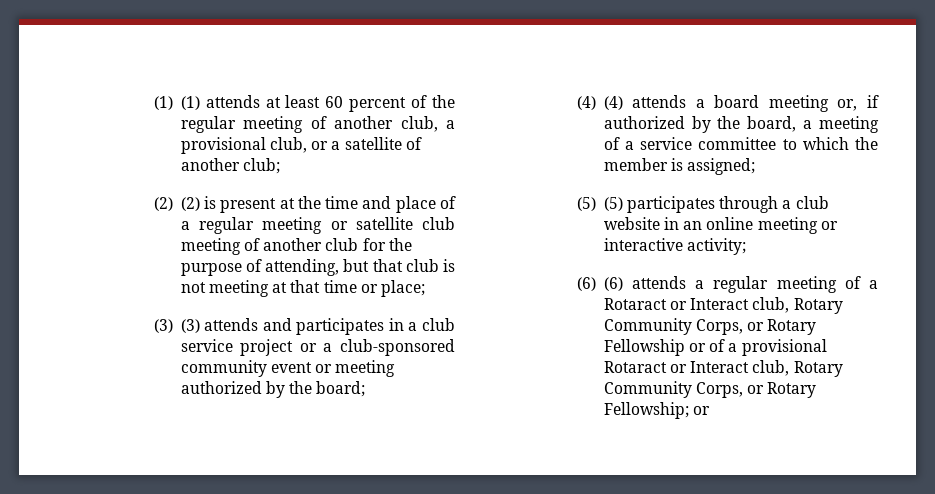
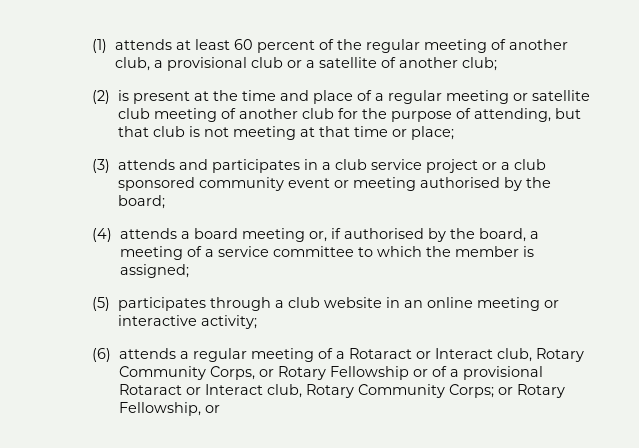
- (1) (1) attends at least 60 percent of the regular meeting of another club, a provisional club, or a satellite of another club;
+ (1) attends at least 60 percent of the regular meeting of another club, a provisional club or a satellite of another club;
- (2) (2) is present at the time and place of a regular meeting or satellite club meeting of another club for the purpose of attending, but that club is not meeting at that time or place;
+ (2) is present at the time and place of a regular meeting or satellite club meeting of another club for the purpose of attending, but that club is not meeting at that time or place;
- (3) (3) attends and participates in a club service project or a club-sponsored community event or meeting authorized by the board;
+ (3) attends and participates in a club service project or a club sponsored community event or meeting authorised by the board;
- (4) (4) attends a board meeting or, if authorized by the board, a meeting of a service committee to which the member is assigned;
+ (4) attends a board meeting or, if authorised by the board, a meeting of a service committee to which the member is assigned;
- (5) (5) participates through a club website in an online meeting or interactive activity;
+ (5) participates through a club website in an online meeting or interactive activity;
- (6) (6) attends a regular meeting of a Rotaract or Interact club, Rotary Community Corps, or Rotary Fellowship or of a provisional Rotaract or Interact club, Rotary Community Corps, or Rotary Fellowship; or
+ (6) attends a regular meeting of a Rotaract or Interact club, Rotary Community Corps, or Rotary Fellowship or of a provisional Rotaract or Interact club, Rotary Community Corps; or Rotary Fellowship, or

